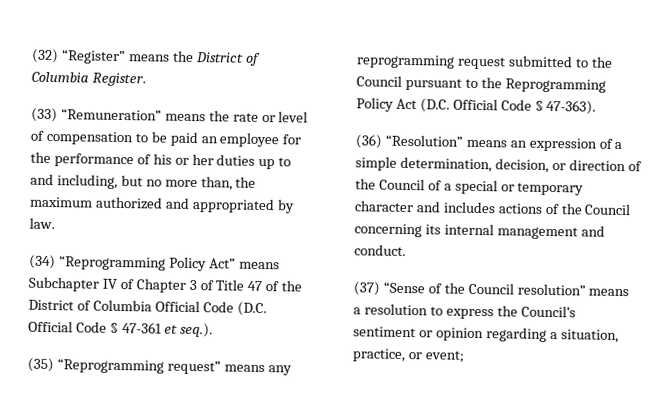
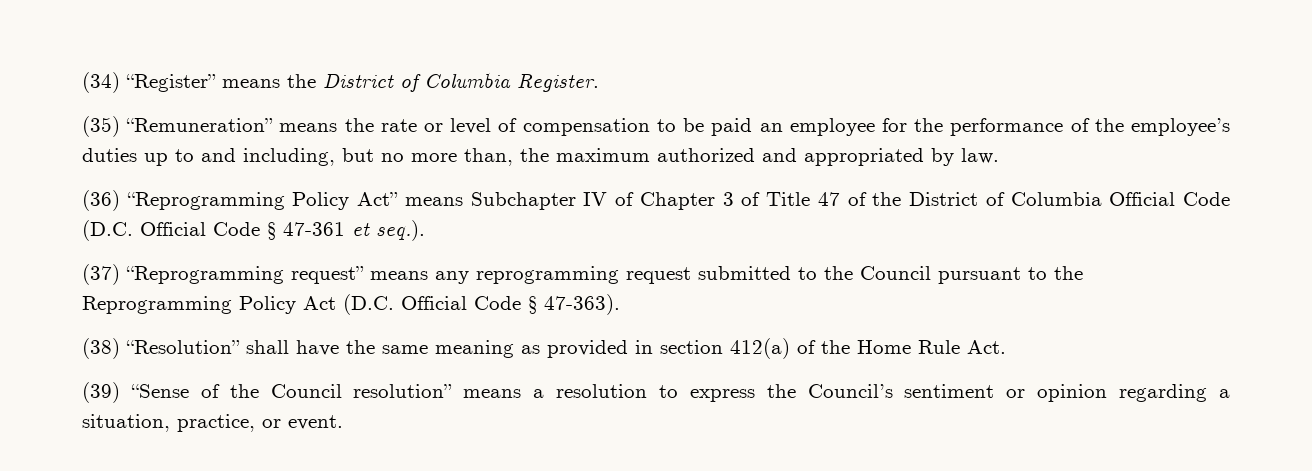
- (32) “Register” means the District of Columbia Register.
+ (34) “Register” means the District of Columbia Register.
- (33) “Remuneration” means the rate or level of compensation to be paid an employee for the performance of his or her duties up to and including, but no more than, the maximum authorized and appropriated by law.
+ (35) “Remuneration” means the rate or level of compensation to be paid an employee for the performance of the employee’s duties up to and including, but no more than, the maximum authorized and appropriated by law.
- (34) “Reprogramming Policy Act” means Subchapter IV of Chapter 3 of Title 47 of the District of Columbia Official Code (D.C. Official Code § 47-361 et seq.).
+ (36) “Reprogramming Policy Act” means Subchapter IV of Chapter 3 of Title 47 of the District of Columbia Official Code (D.C. Official Code § 47-361 et seq.).
- (35) “Reprogramming request” means any reprogramming request submitted to the Council pursuant to the Reprogramming Policy Act (D.C. Official Code § 47-363).
+ (37) “Reprogramming request” means any reprogramming request submitted to the Council pursuant to the Reprogramming Policy Act (D.C. Official Code § 47-363).
- (36) “Resolution” means an expression of a simple determination, decision, or direction of the Council of a special or temporary character and includes actions of the Council concerning its internal management and conduct.
- (37) “Sense of the Council resolution” means a resolution to express the Council’s sentiment or opinion regarding a situation, practice, or event;
+ (38) “Resolution” shall have the same meaning as provided in section 412(a) of the Home Rule Act.
+ (39) “Sense of the Council resolution” means a resolution to express the Council’s sentiment or opinion regarding a situation, practice, or event.

